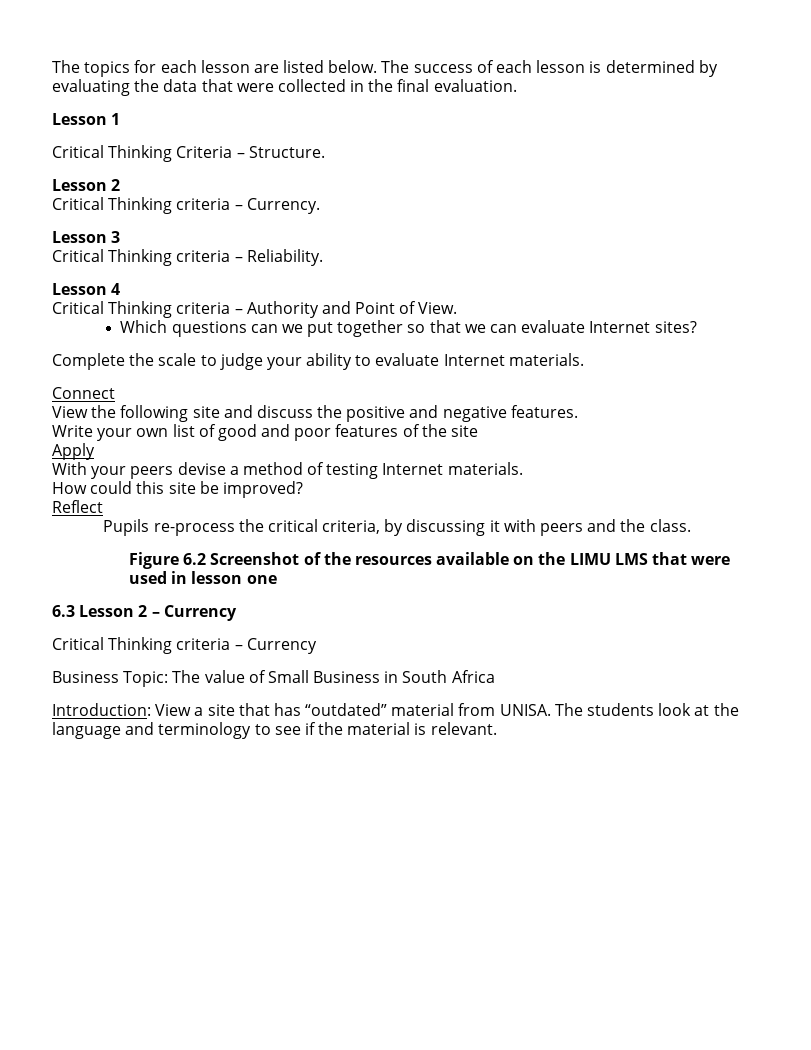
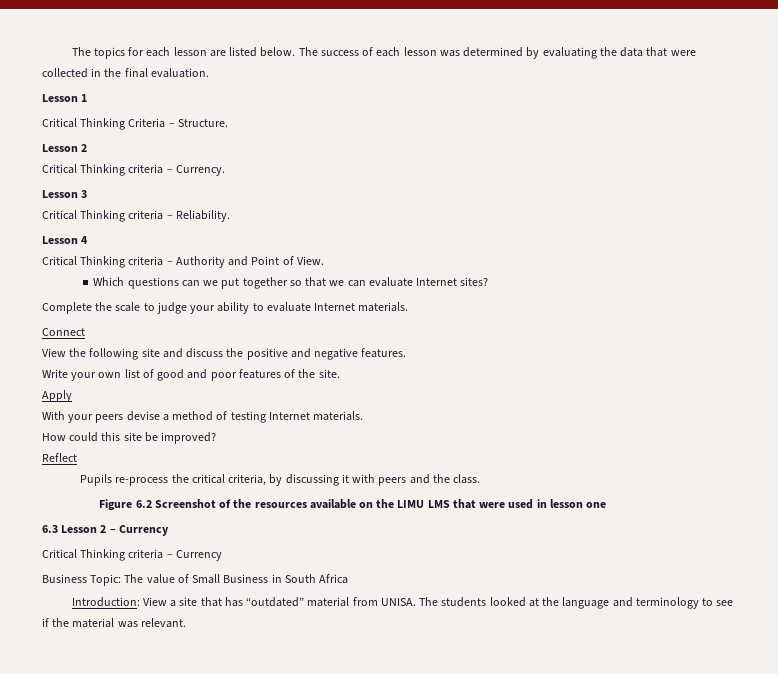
- The success of each lesson is determined by evaluating the data that were collected in the final evaluation.
+ The success of each lesson was determined by evaluating the data that were collected in the final evaluation.
- Write your own list of good and poor features of the site
+ Write your own list of good and poor features of the site.
- The students look at the language and terminology to see if the material is relevant.
+ The students looked at the language and terminology to see if the material was relevant.

